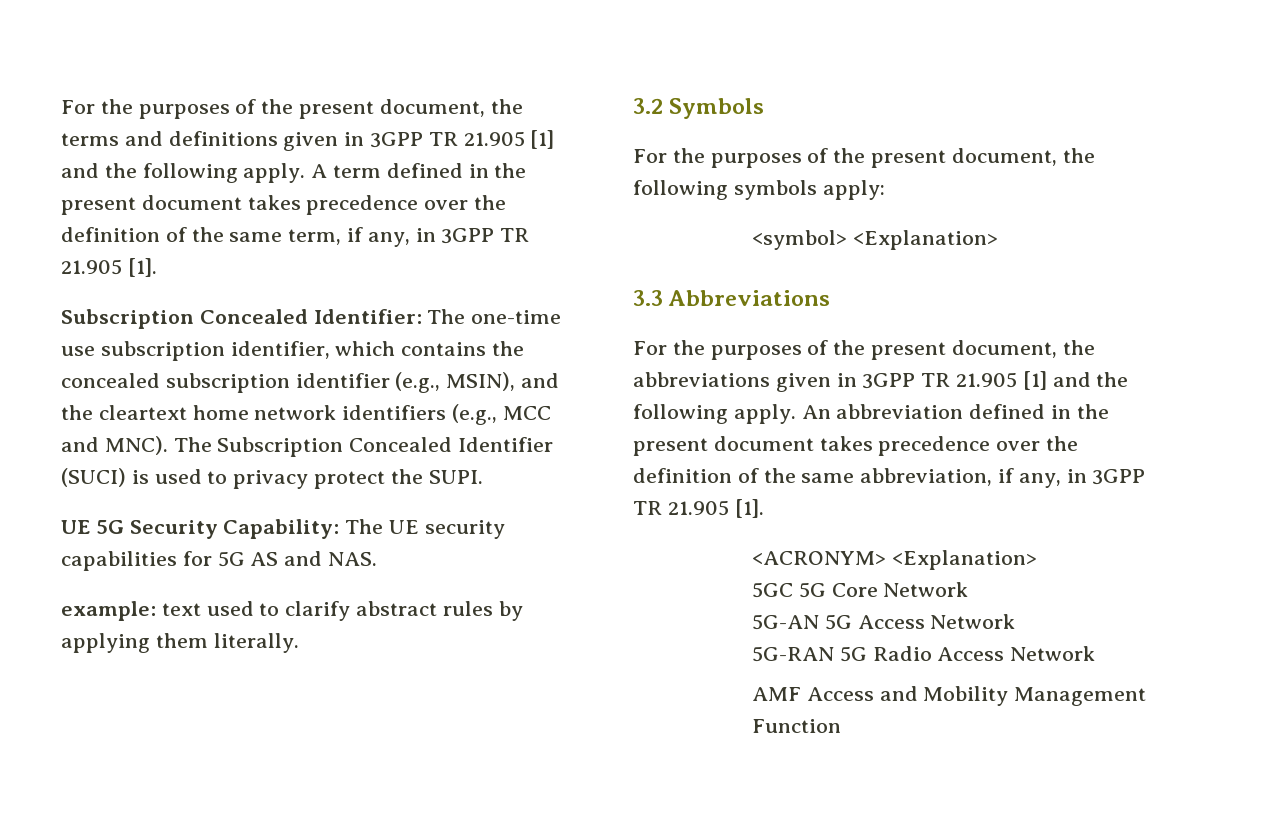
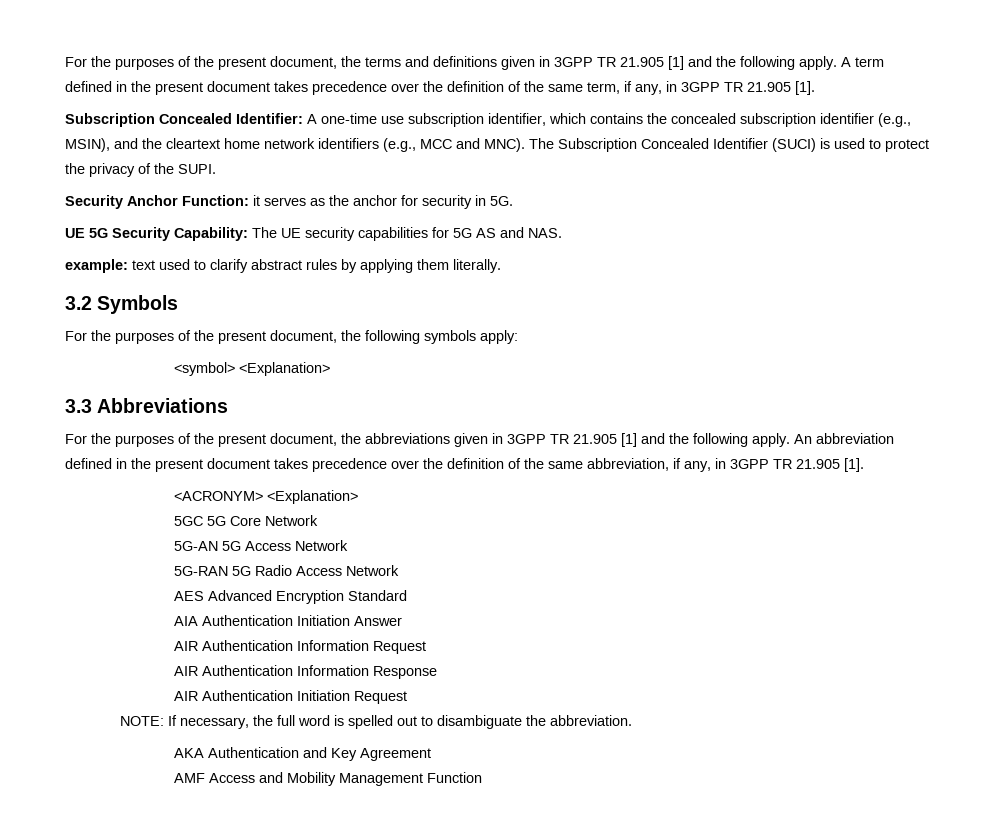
- Subscription Concealed Identifier: The one-time use subscription identifier, which contains the concealed subscription identifier (e.g., MSIN), and the cleartext home network identifiers (e.g., MCC and MNC).
+ Subscription Concealed Identifier: A one-time use subscription identifier, which contains the concealed subscription identifier (e.g., MSIN), and the cleartext home network identifiers (e.g., MCC and MNC).
- The Subscription Concealed Identifier (SUCI) is used to privacy protect the SUPI.
+ The Subscription Concealed Identifier (SUCI) is used to protect the privacy of the SUPI.
+ Security Anchor Function: it serves as the anchor for security in 5G.
+ AES Advanced Encryption Standard
+ AIA Authentication Initiation Answer
+ AIR Authentication Information Request
+ AIR Authentication Information Response
+ AIR Authentication Initiation Request
+ NOTE: If necessary, the full word is spelled out to disambiguate the abbreviation.
+ AKA Authentication and Key Agreement

